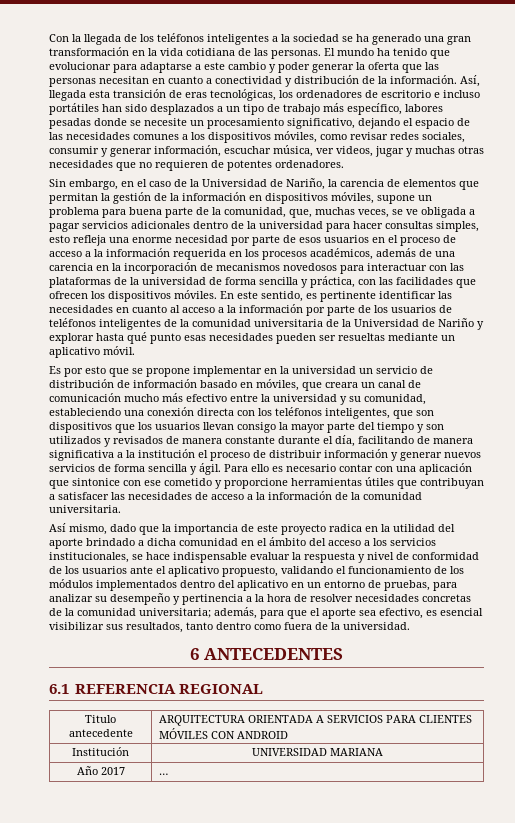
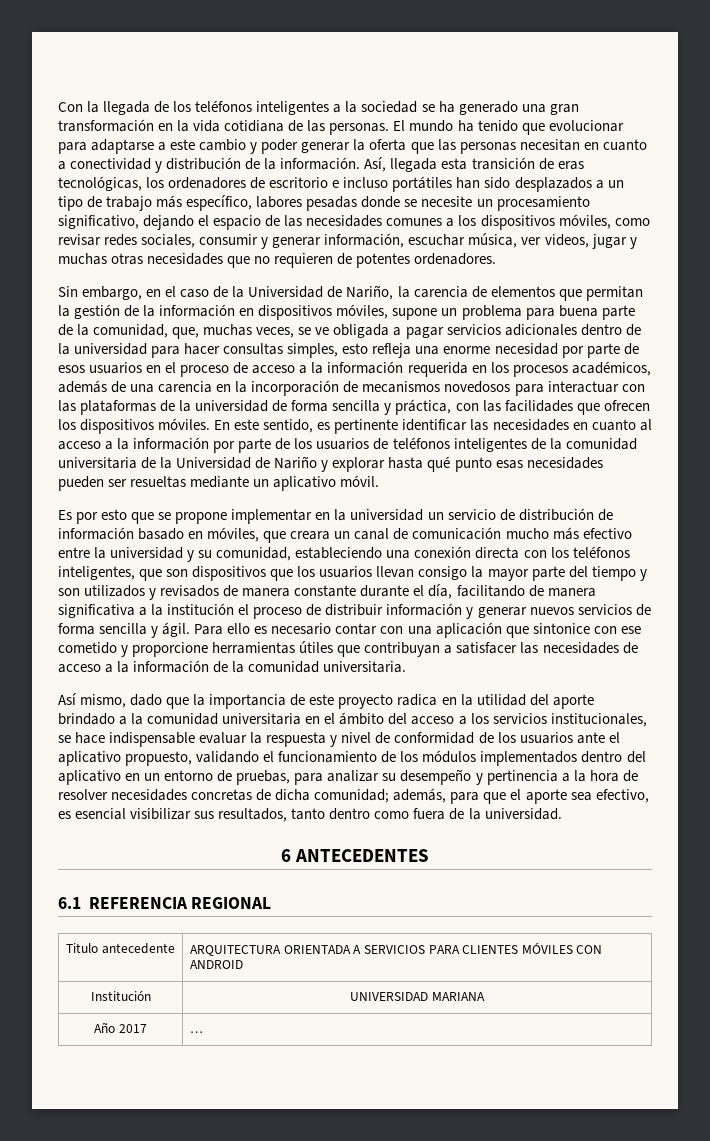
- Así mismo, dado que la importancia de este proyecto radica en la utilidad del aporte brindado a dicha comunidad en el ámbito del acceso a los servicios institucionales, se hace indispensable evaluar la respuesta y nivel de conformidad de los usuarios ante el aplicativo propuesto, validando el funcionamiento de los módulos implementados dentro del aplicativo en un entorno de pruebas, para analizar su desempeño y pertinencia a la hora de resolver necesidades concretas de la comunidad universitaria;
+ Así mismo, dado que la importancia de este proyecto radica en la utilidad del aporte brindado a la comunidad universitaria en el ámbito del acceso a los servicios institucionales, se hace indispensable evaluar la respuesta y nivel de conformidad de los usuarios ante el aplicativo propuesto, validando el funcionamiento de los módulos implementados dentro del aplicativo en un entorno de pruebas, para analizar su desempeño y pertinencia a la hora de resolver necesidades concretas de dicha comunidad;

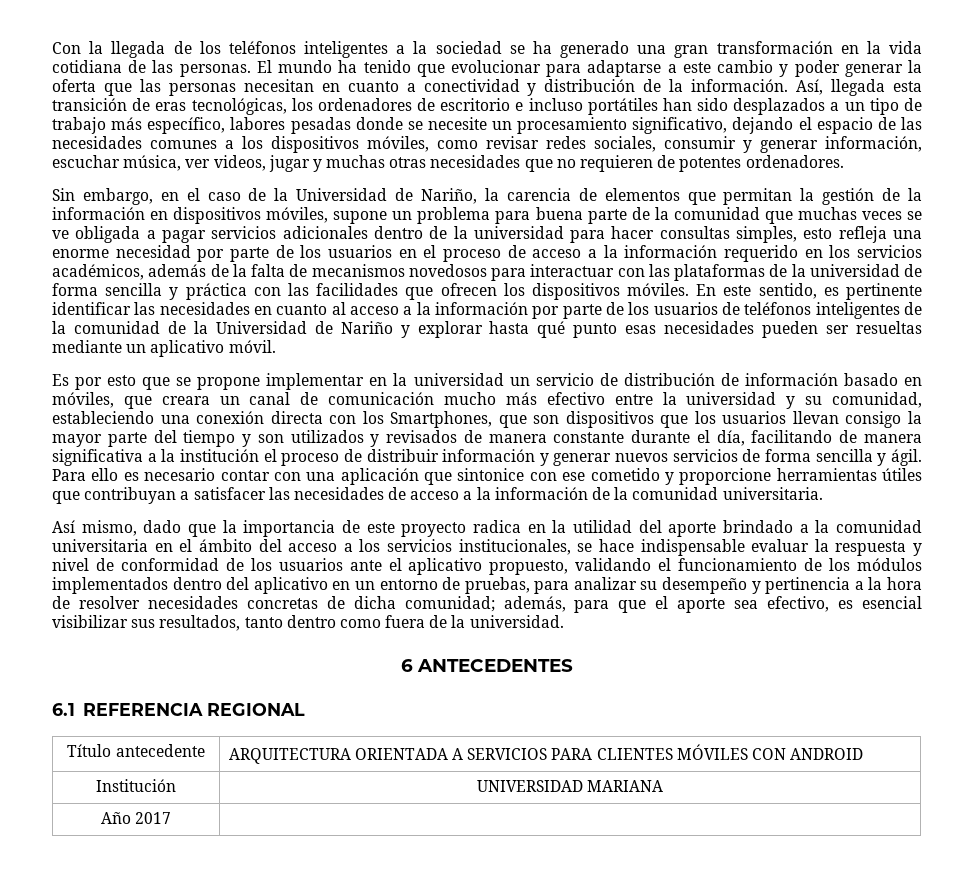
- Sin embargo, en el caso de la Universidad de Nariño, la carencia de elementos que permitan la gestión de la información en dispositivos móviles, supone un problema para buena parte de la comunidad, que, muchas veces, se ve obligada a pagar servicios adicionales dentro de la universidad para hacer consultas simples, esto refleja una enorme necesidad por parte de esos usuarios en el proceso de acceso a la información requerida en los procesos académicos, además de una carencia en la incorporación de mecanismos novedosos para interactuar con las plataformas de la universidad de forma sencilla y práctica, con las facilidades que ofrecen los dispositivos móviles.
+ Sin embargo, en el caso de la Universidad de Nariño, la carencia de elementos que permitan la gestión de la información en dispositivos móviles, supone un problema para buena parte de la comunidad que muchas veces se ve obligada a pagar servicios adicionales dentro de la universidad para hacer consultas simples, esto refleja una enorme necesidad por parte de los usuarios en el proceso de acceso a la información requerido en los servicios académicos, además de la falta de mecanismos novedosos para interactuar con las plataformas de la universidad de forma sencilla y práctica con las facilidades que ofrecen los dispositivos móviles.
- En este sentido, es pertinente identificar las necesidades en cuanto al acceso a la información por parte de los usuarios de teléfonos inteligentes de la comunidad universitaria de la Universidad de Nariño y explorar hasta qué punto esas necesidades pueden ser resueltas mediante un aplicativo móvil.
+ En este sentido, es pertinente identificar las necesidades en cuanto al acceso a la información por parte de los usuarios de teléfonos inteligentes de la comunidad de la Universidad de Nariño y explorar hasta qué punto esas necesidades pueden ser resueltas mediante un aplicativo móvil.
- Es por esto que se propone implementar en la universidad un servicio de distribución de información basado en móviles, que creara un canal de comunicación mucho más efectivo entre la universidad y su comunidad, estableciendo una conexión directa con los teléfonos inteligentes, que son dispositivos que los usuarios llevan consigo la mayor parte del tiempo y son utilizados y revisados de manera constante durante el día, facilitando de manera significativa a la institución el proceso de distribuir información y generar nuevos servicios de forma sencilla y ágil.
+ Es por esto que se propone implementar en la universidad un servicio de distribución de información basado en móviles, que creara un canal de comunicación mucho más efectivo entre la universidad y su comunidad, estableciendo una conexión directa con los Smartphones, que son dispositivos que los usuarios llevan consigo la mayor parte del tiempo y son utilizados y revisados de manera constante durante el día, facilitando de manera significativa a la institución el proceso de distribuir información y generar nuevos servicios de forma sencilla y ágil.
- Titulo antecedente | ARQUITECTURA ORIENTADA A SERVICIOS PARA CLIENTES MÓVILES CON ANDROID
+ Título antecedente | ARQUITECTURA ORIENTADA A SERVICIOS PARA CLIENTES MÓVILES CON ANDROID
- Año 2017 | …
+ Año 2017 |

